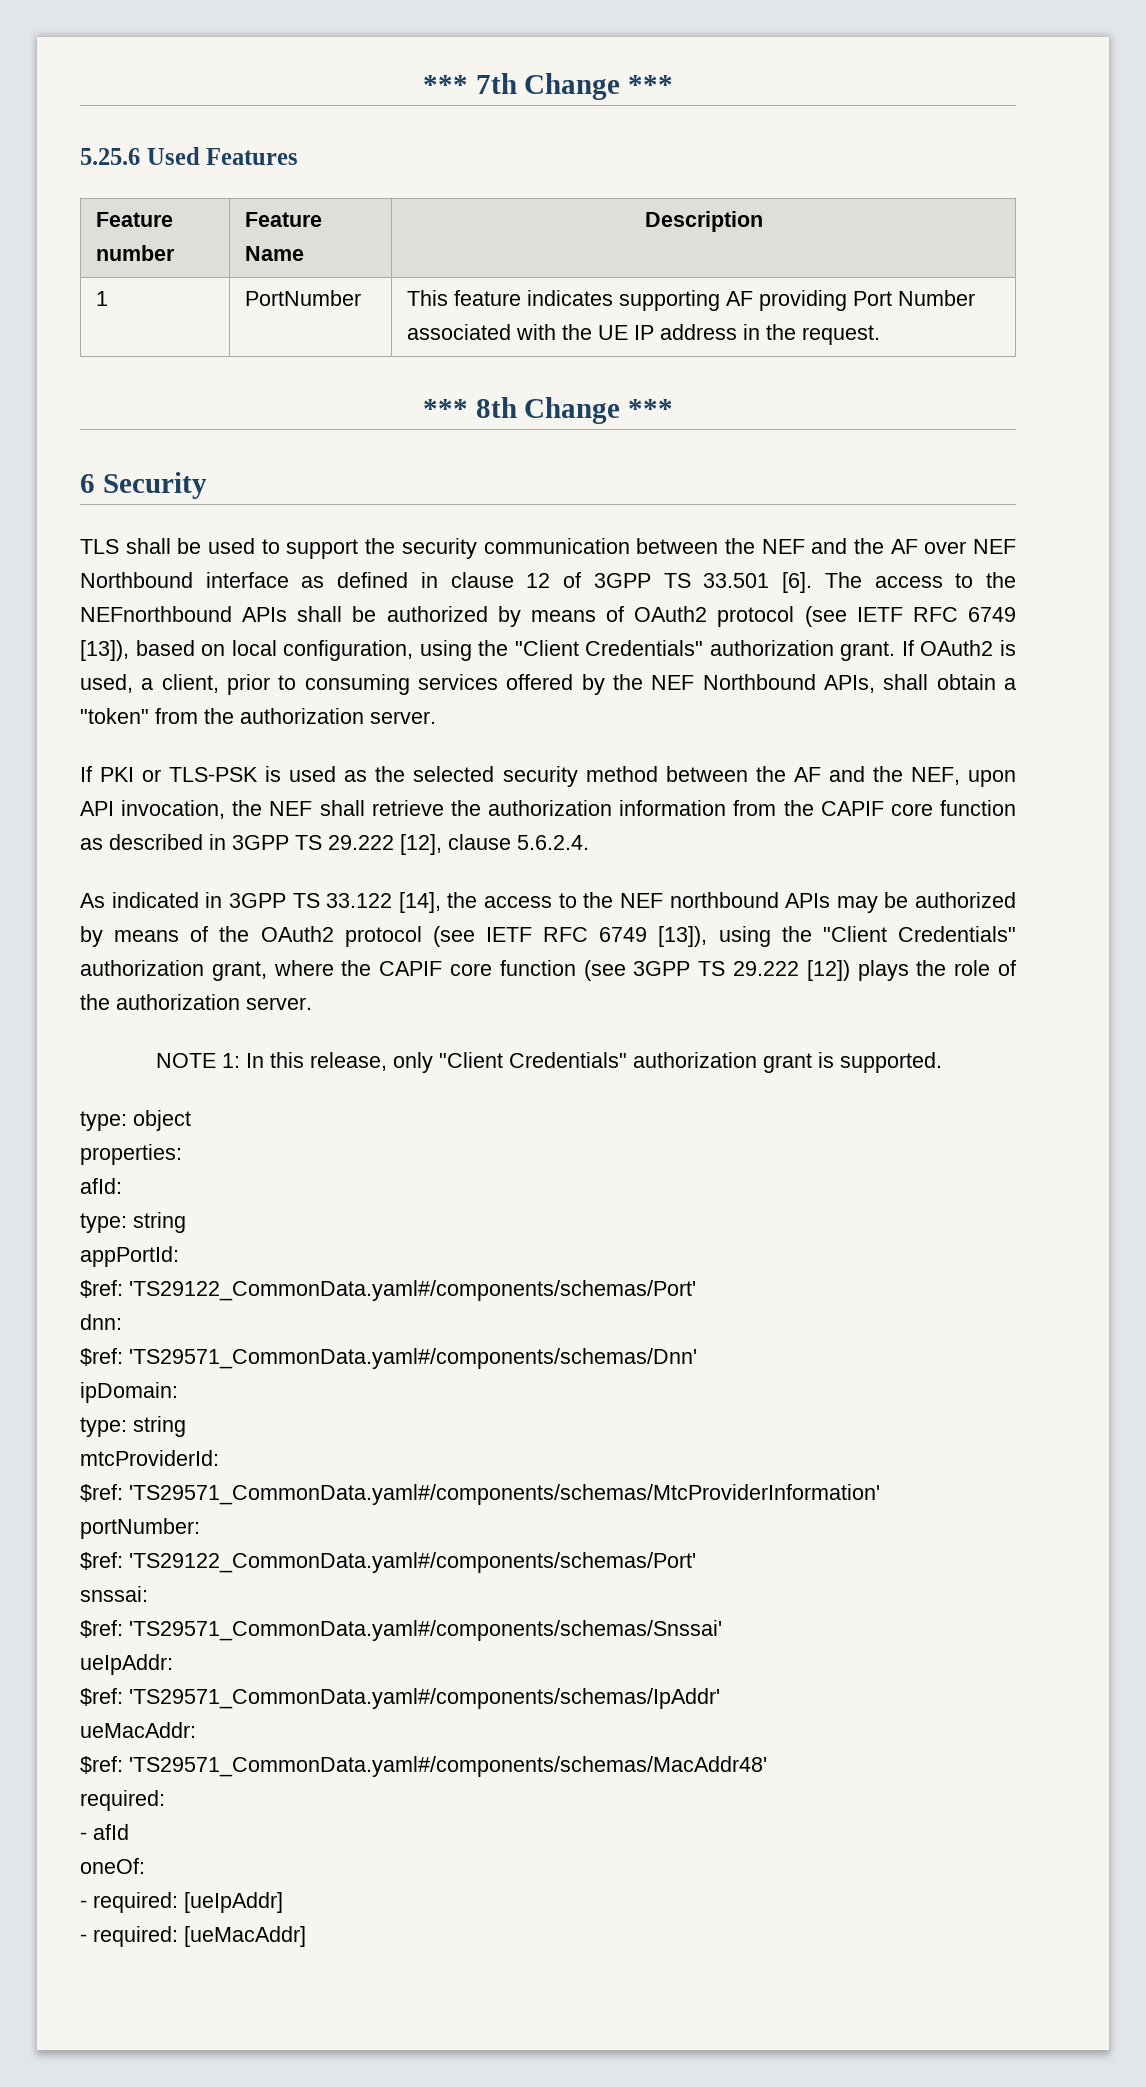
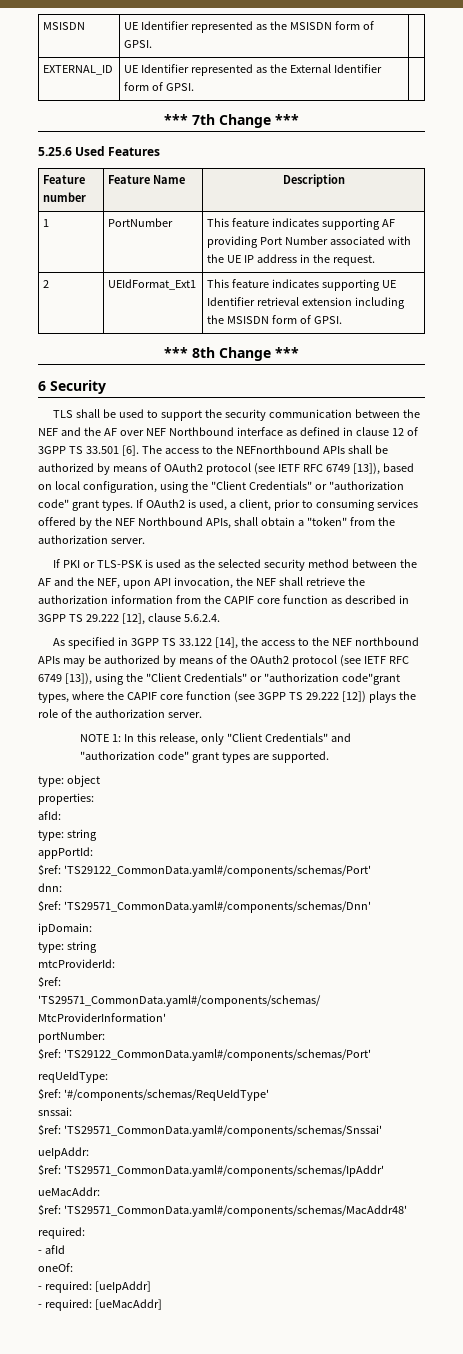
+ MSISDN | UE Identifier represented as the MSISDN form of GPSI. |
+ EXTERNAL_ID | UE Identifier represented as the External Identifier form of GPSI. |
+ 2 | UEIdFormat_Ext1 | This feature indicates supporting UE Identifier retrieval extension including the MSISDN form of GPSI.
- The access to the NEFnorthbound APIs shall be authorized by means of OAuth2 protocol (see IETF RFC 6749 [13]), based on local configuration, using the "Client Credentials" authorization grant.
+ The access to the NEFnorthbound APIs shall be authorized by means of OAuth2 protocol (see IETF RFC 6749 [13]), based on local configuration, using the "Client Credentials" or "authorization code" grant types.
- As indicated in 3GPP TS 33.122 [14], the access to the NEF northbound APIs may be authorized by means of the OAuth2 protocol (see IETF RFC 6749 [13]), using the "Client Credentials" authorization grant, where the CAPIF core function (see 3GPP TS 29.222 [12]) plays the role of the authorization server.
+ As specified in 3GPP TS 33.122 [14], the access to the NEF northbound APIs may be authorized by means of the OAuth2 protocol (see IETF RFC 6749 [13]), using the "Client Credentials" or "authorization code"grant types, where the CAPIF core function (see 3GPP TS 29.222 [12]) plays the role of the authorization server.
- NOTE 1: In this release, only "Client Credentials" authorization grant is supported.
+ NOTE 1: In this release, only "Client Credentials" and "authorization code" grant types are supported.
+ reqUeIdType:
+ $ref: '#/components/schemas/ReqUeIdType'

